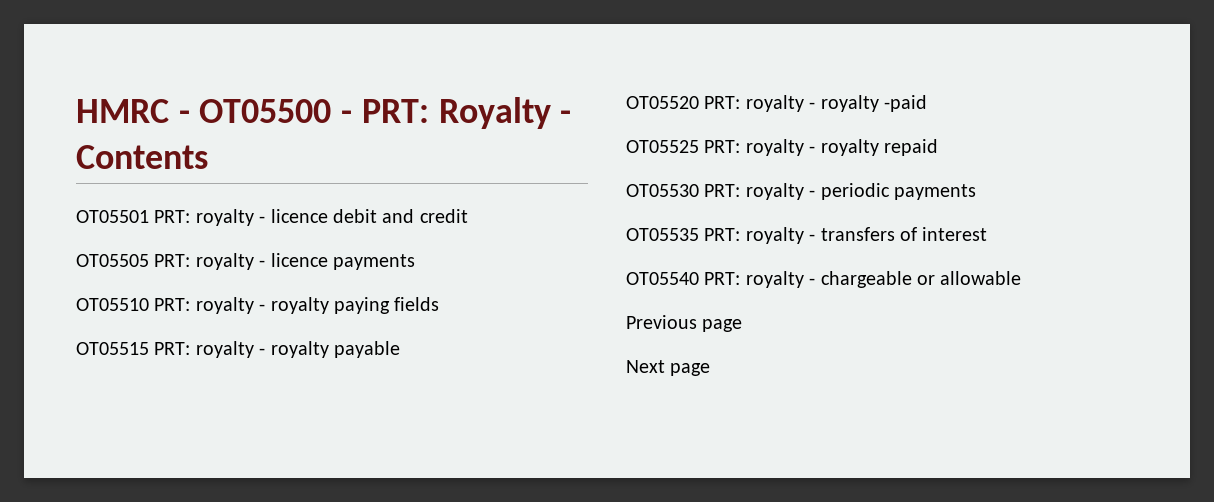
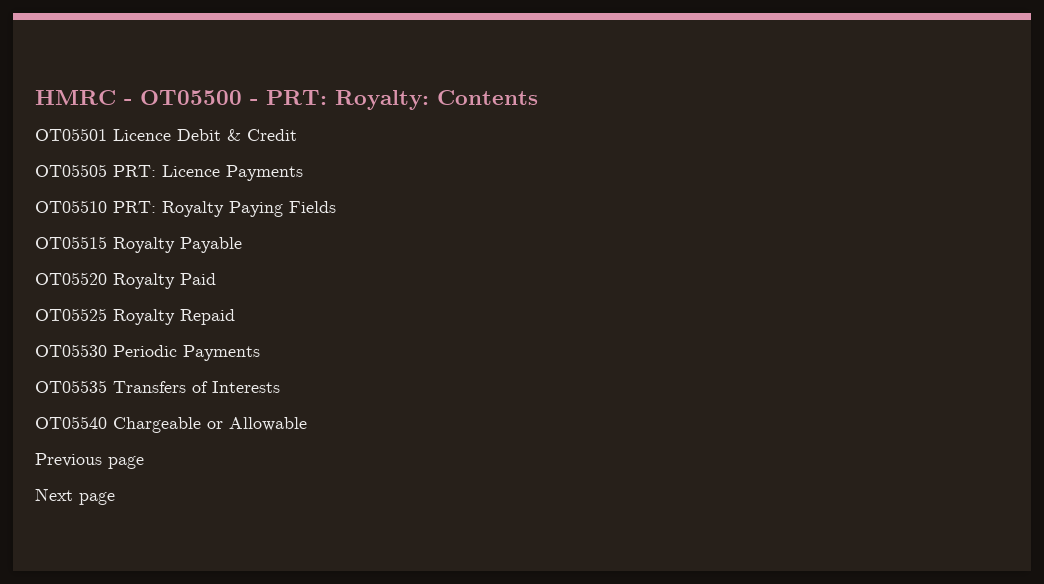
- HMRC - OT05500 - PRT: Royalty - Contents
+ HMRC - OT05500 - PRT: Royalty: Contents
- OT05501 PRT: royalty - licence debit and credit
- OT05505 PRT: royalty - licence payments
- OT05510 PRT: royalty - royalty paying fields
- OT05515 PRT: royalty - royalty payable
- OT05520 PRT: royalty - royalty -paid
- OT05525 PRT: royalty - royalty repaid
- OT05530 PRT: royalty - periodic payments
- OT05535 PRT: royalty - transfers of interest
- OT05540 PRT: royalty - chargeable or allowable
+ OT05501 Licence Debit & Credit
+ OT05505 PRT: Licence Payments
+ OT05510 PRT: Royalty Paying Fields
+ OT05515 Royalty Payable
+ OT05520 Royalty Paid
+ OT05525 Royalty Repaid
+ OT05530 Periodic Payments
+ OT05535 Transfers of Interests
+ OT05540 Chargeable or Allowable

